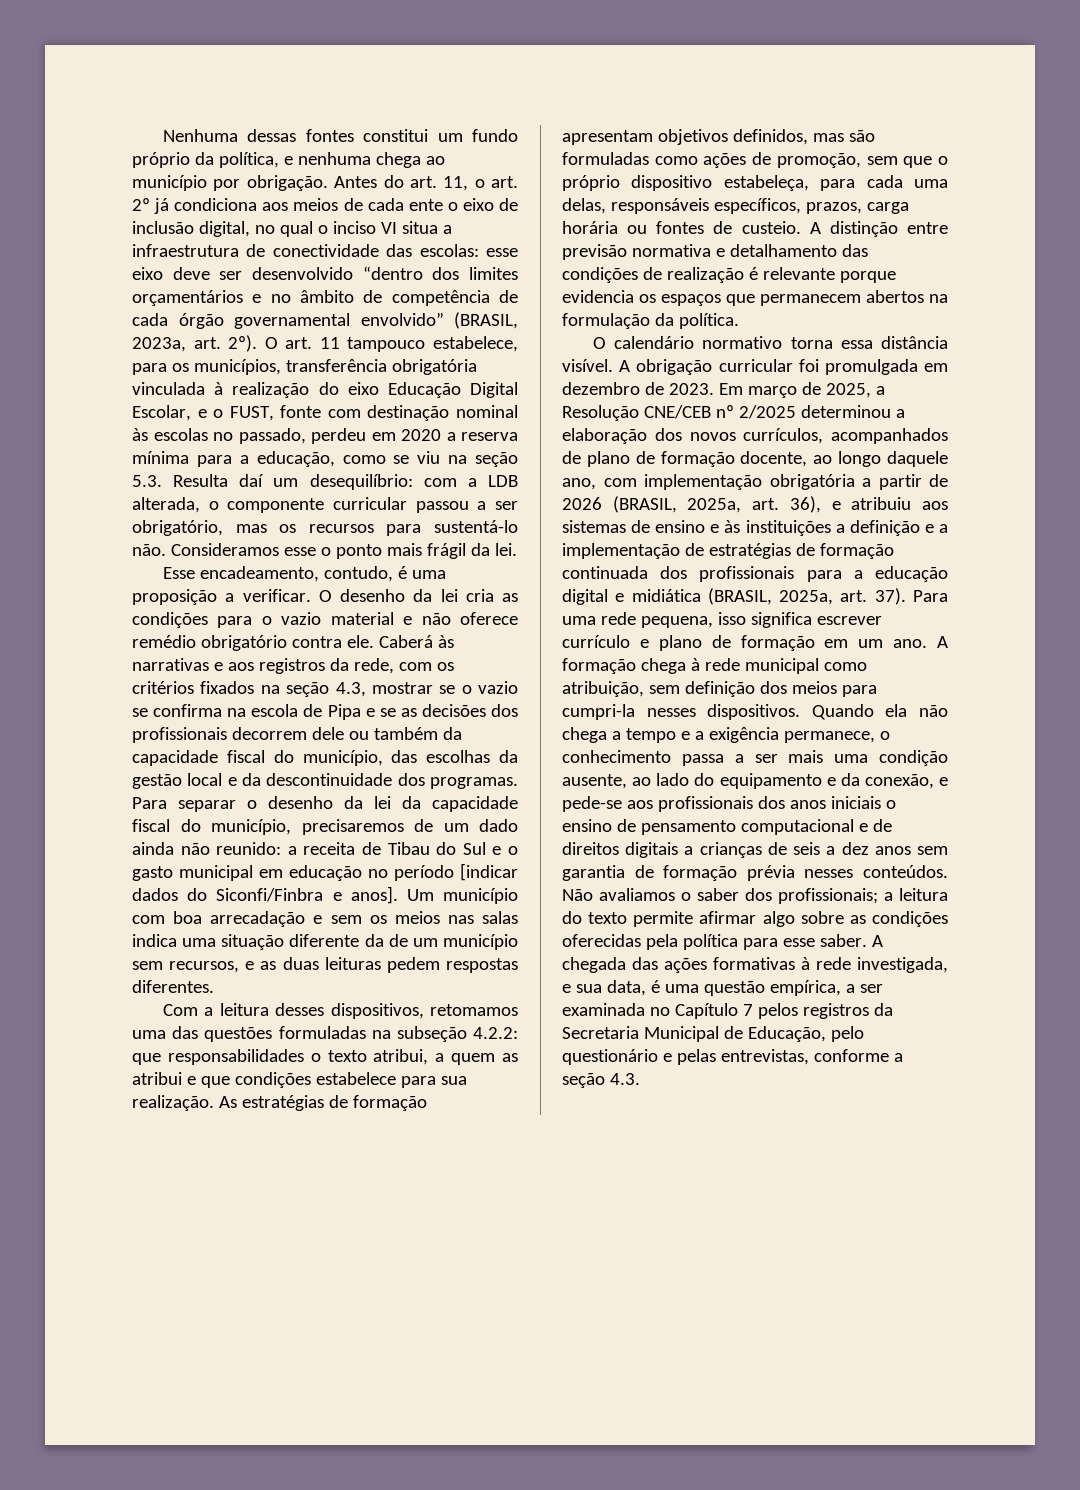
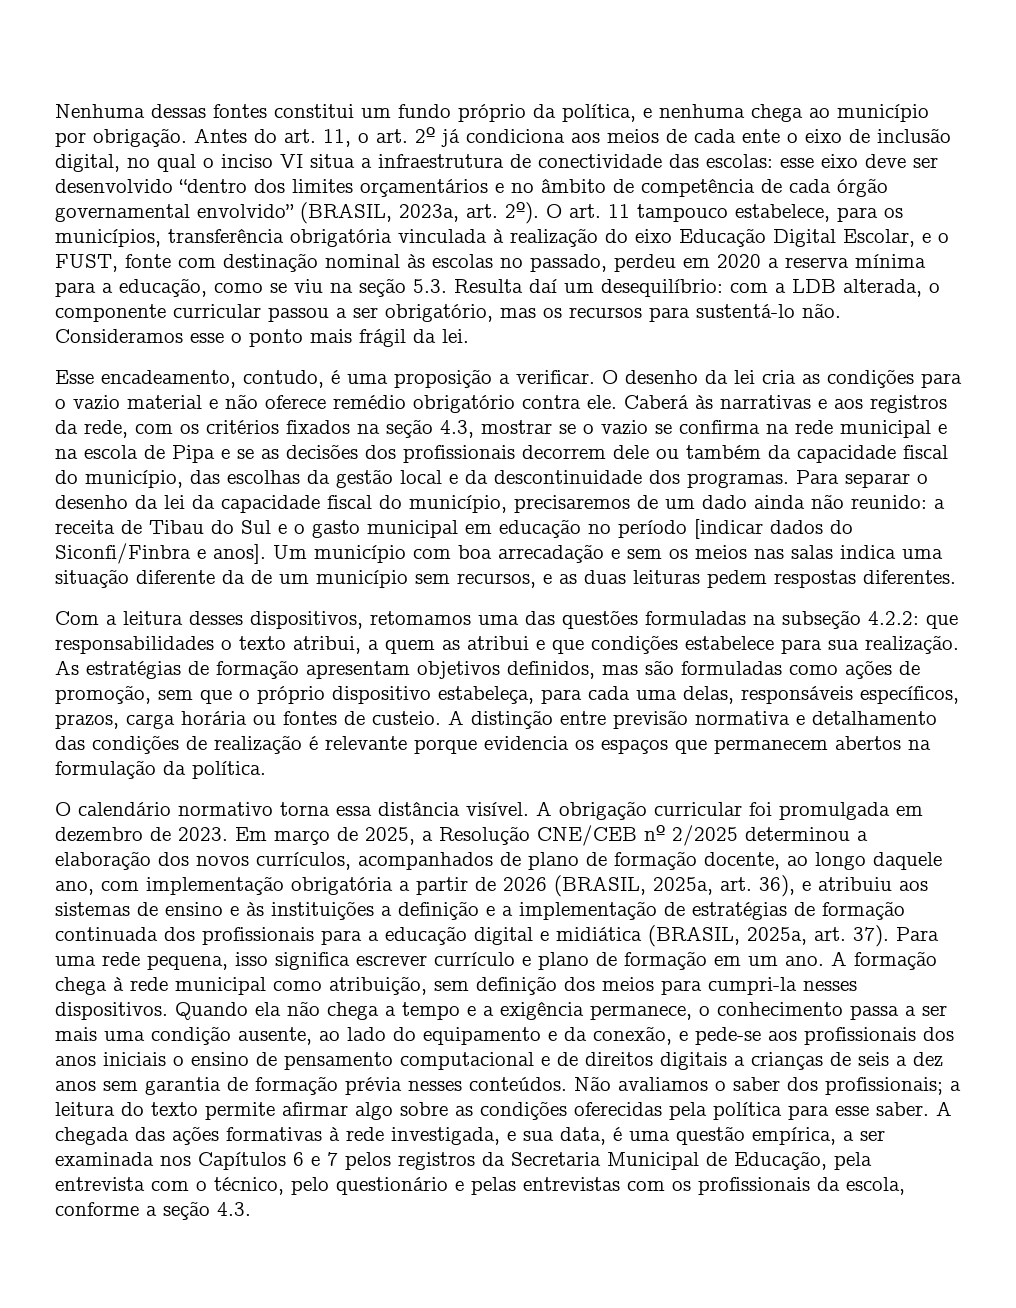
- Caberá às narrativas e aos registros da rede, com os critérios fixados na seção 4.3, mostrar se o vazio se confirma na escola de Pipa e se as decisões dos profissionais decorrem dele ou também da capacidade fiscal do município, das escolhas da gestão local e da descontinuidade dos programas.
+ Caberá às narrativas e aos registros da rede, com os critérios fixados na seção 4.3, mostrar se o vazio se confirma na rede municipal e na escola de Pipa e se as decisões dos profissionais decorrem dele ou também da capacidade fiscal do município, das escolhas da gestão local e da descontinuidade dos programas.
- A chegada das ações formativas à rede investigada, e sua data, é uma questão empírica, a ser examinada no Capítulo 7 pelos registros da Secretaria Municipal de Educação, pelo questionário e pelas entrevistas, conforme a seção 4.3.
+ A chegada das ações formativas à rede investigada, e sua data, é uma questão empírica, a ser examinada nos Capítulos 6 e 7 pelos registros da Secretaria Municipal de Educação, pela entrevista com o técnico, pelo questionário e pelas entrevistas com os profissionais da escola, conforme a seção 4.3.

